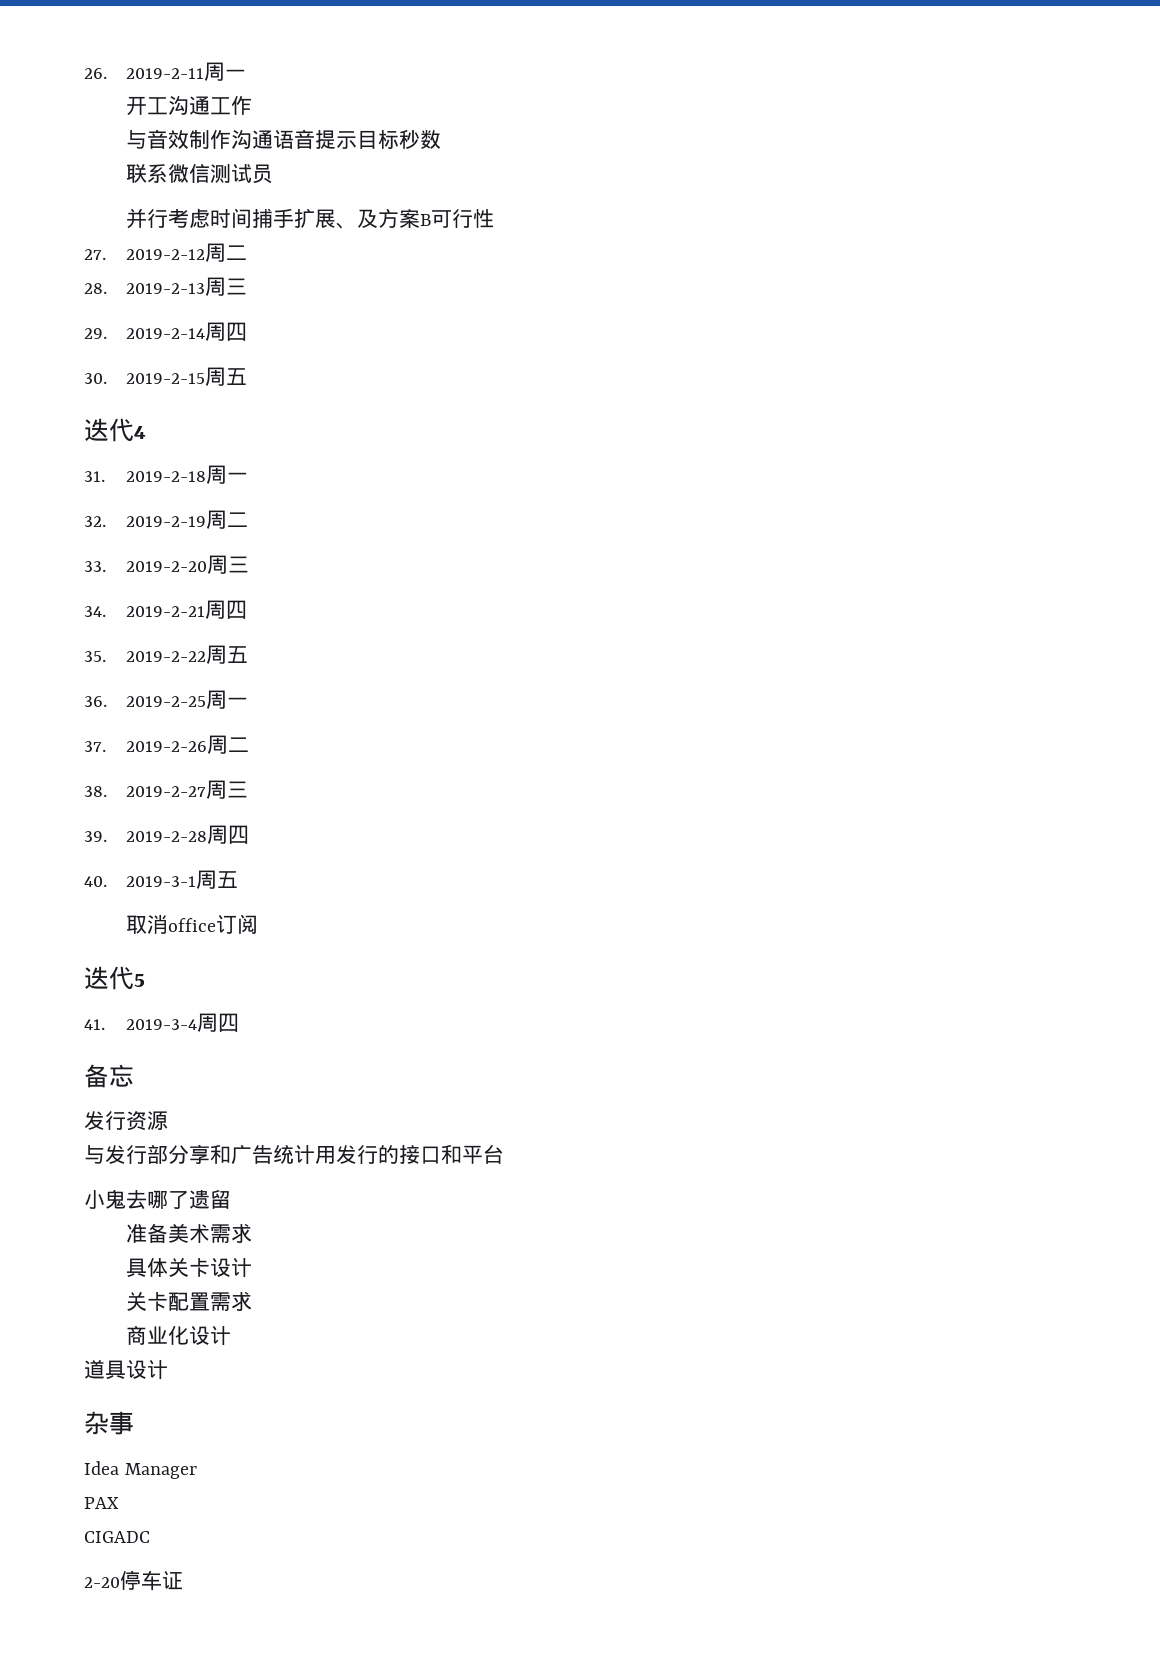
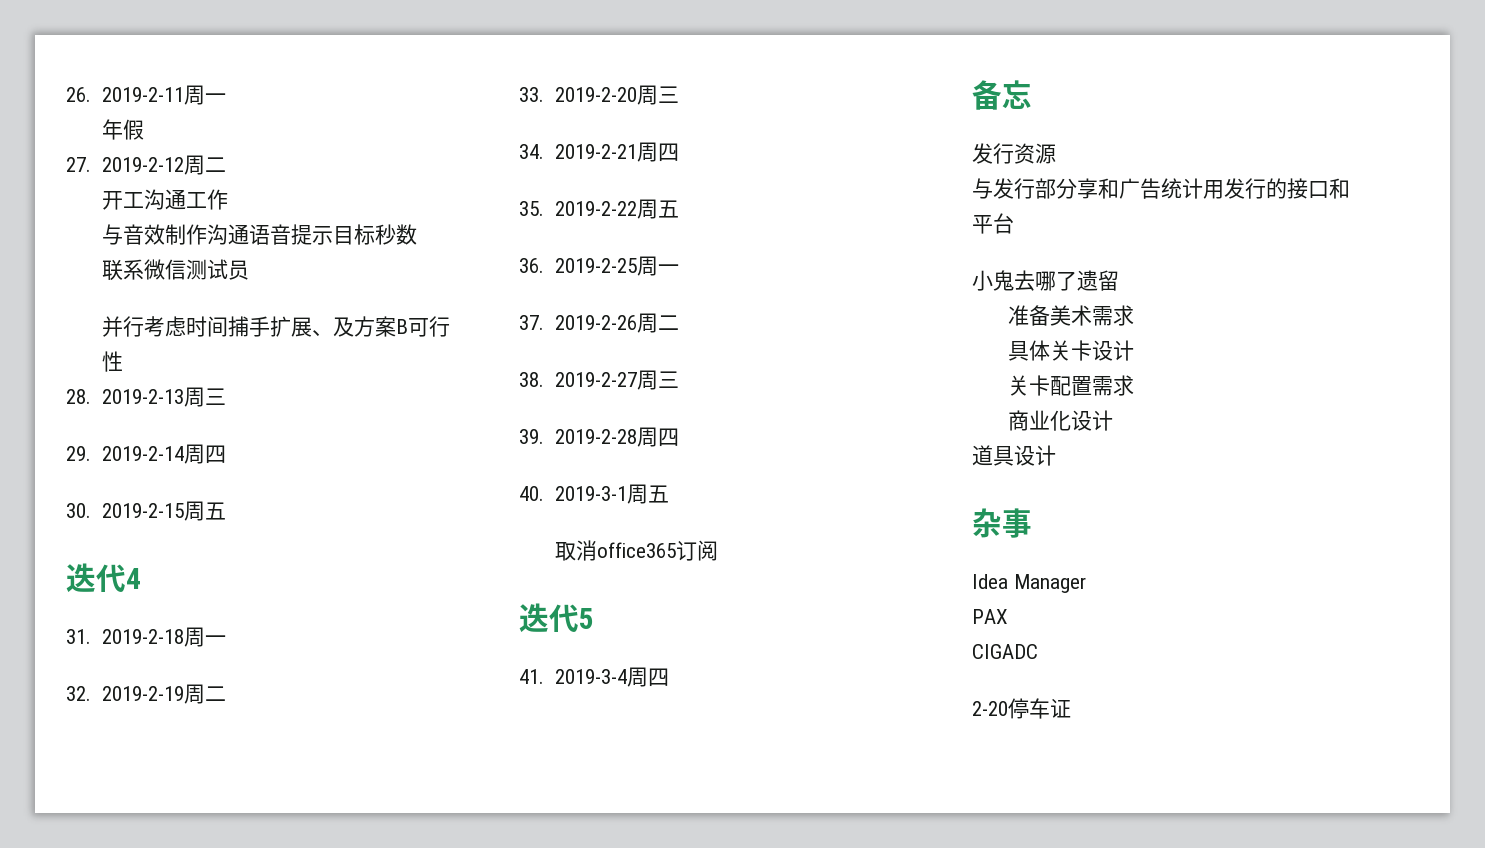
+ 年假
+ 27. 2019-2-12周二
- 27. 2019-2-12周二
- 取消office订阅
+ 取消office365订阅

